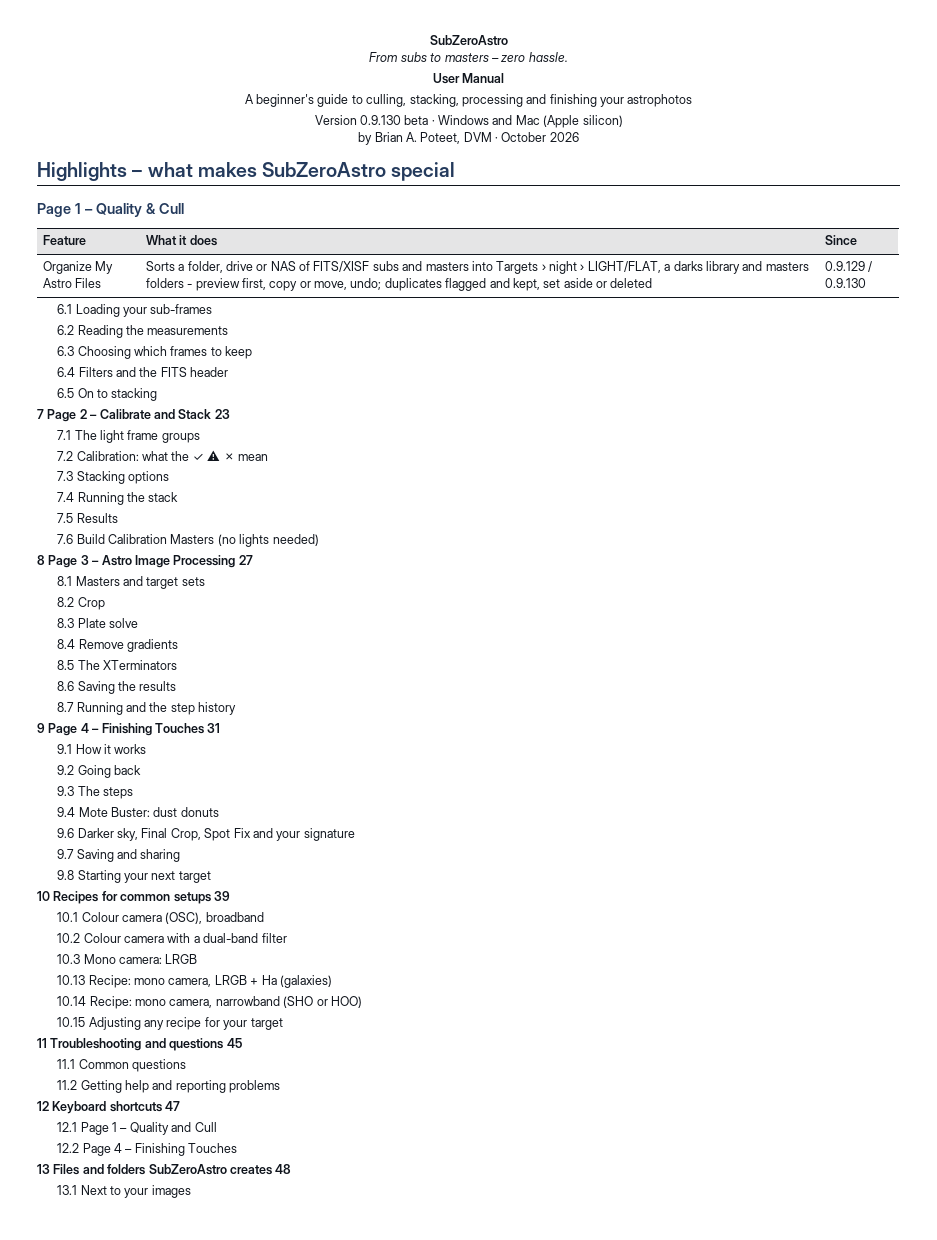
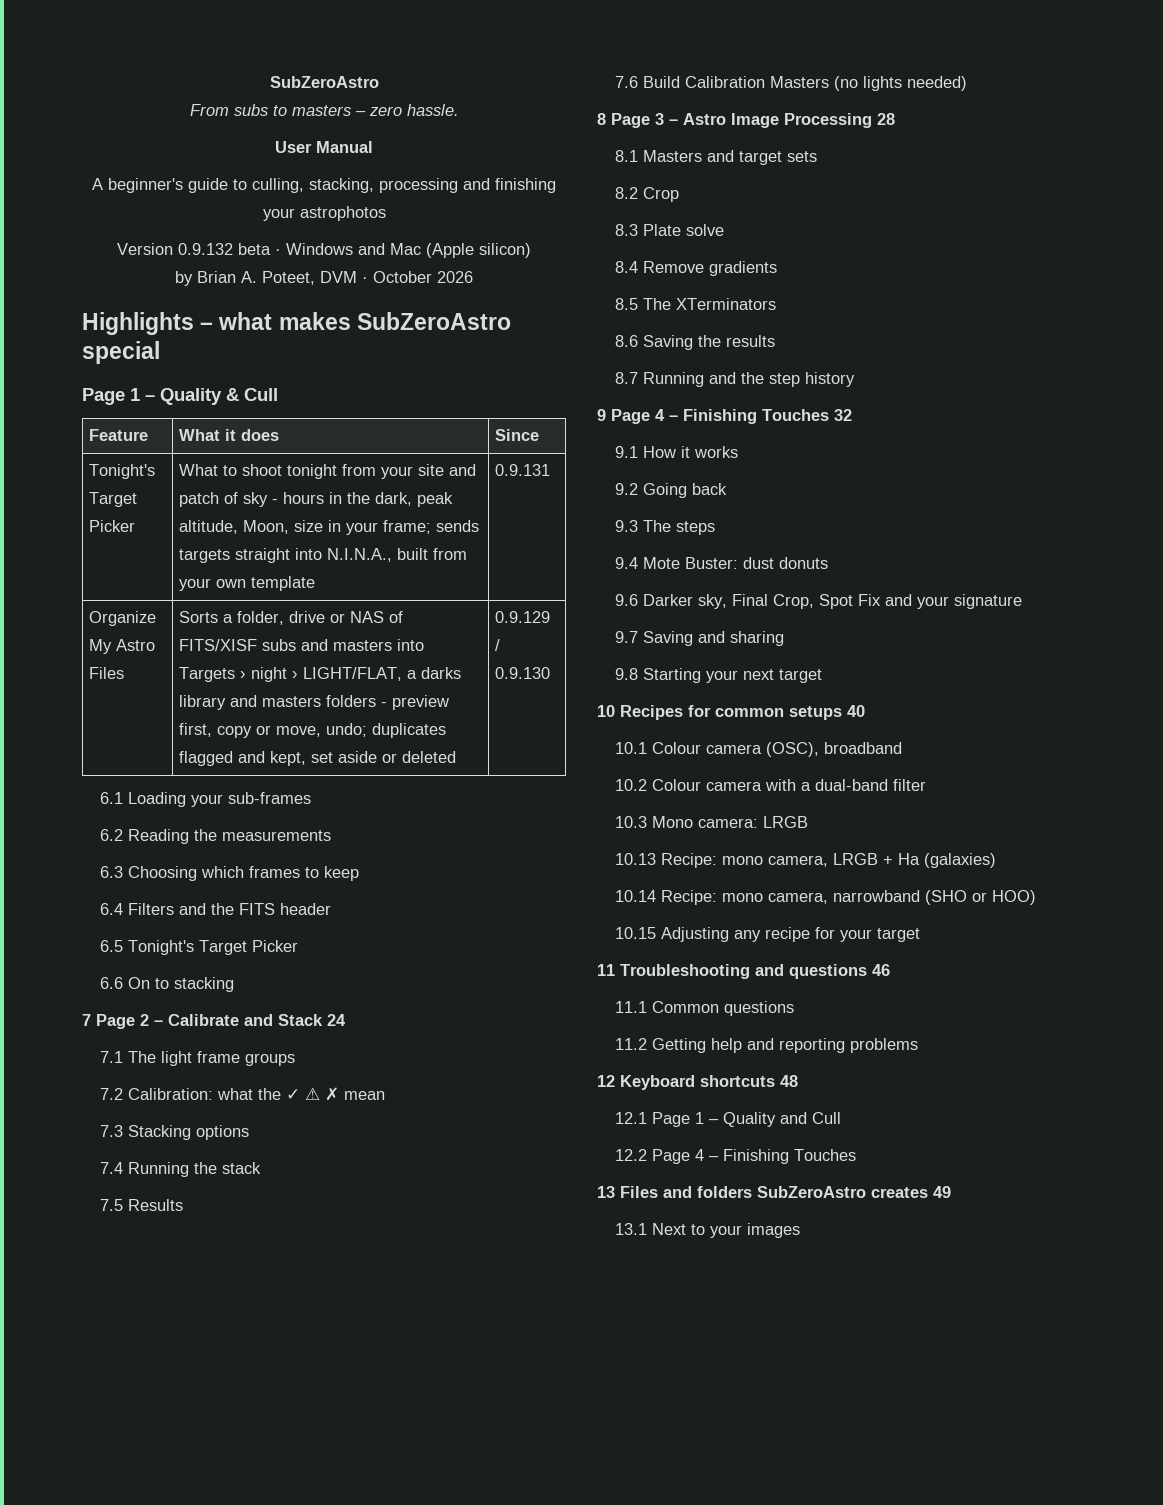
- Version 0.9.130 beta · Windows and Mac (Apple silicon)
+ Version 0.9.132 beta · Windows and Mac (Apple silicon)
+ Tonight's Target Picker | What to shoot tonight from your site and patch of sky - hours in the dark, peak altitude, Moon, size in your frame; sends targets straight into N.I.N.A., built from your own template | 0.9.131
- 6.5 On to stacking
+ 6.5 Tonight's Target Picker
+ 6.6 On to stacking
- 7 Page 2 – Calibrate and Stack 23
+ 7 Page 2 – Calibrate and Stack 24
- 8 Page 3 – Astro Image Processing 27
+ 8 Page 3 – Astro Image Processing 28
- 9 Page 4 – Finishing Touches 31
+ 9 Page 4 – Finishing Touches 32
- 10 Recipes for common setups 39
+ 10 Recipes for common setups 40
- 11 Troubleshooting and questions 45
+ 11 Troubleshooting and questions 46
- 12 Keyboard shortcuts 47
+ 12 Keyboard shortcuts 48
- 13 Files and folders SubZeroAstro creates 48
+ 13 Files and folders SubZeroAstro creates 49

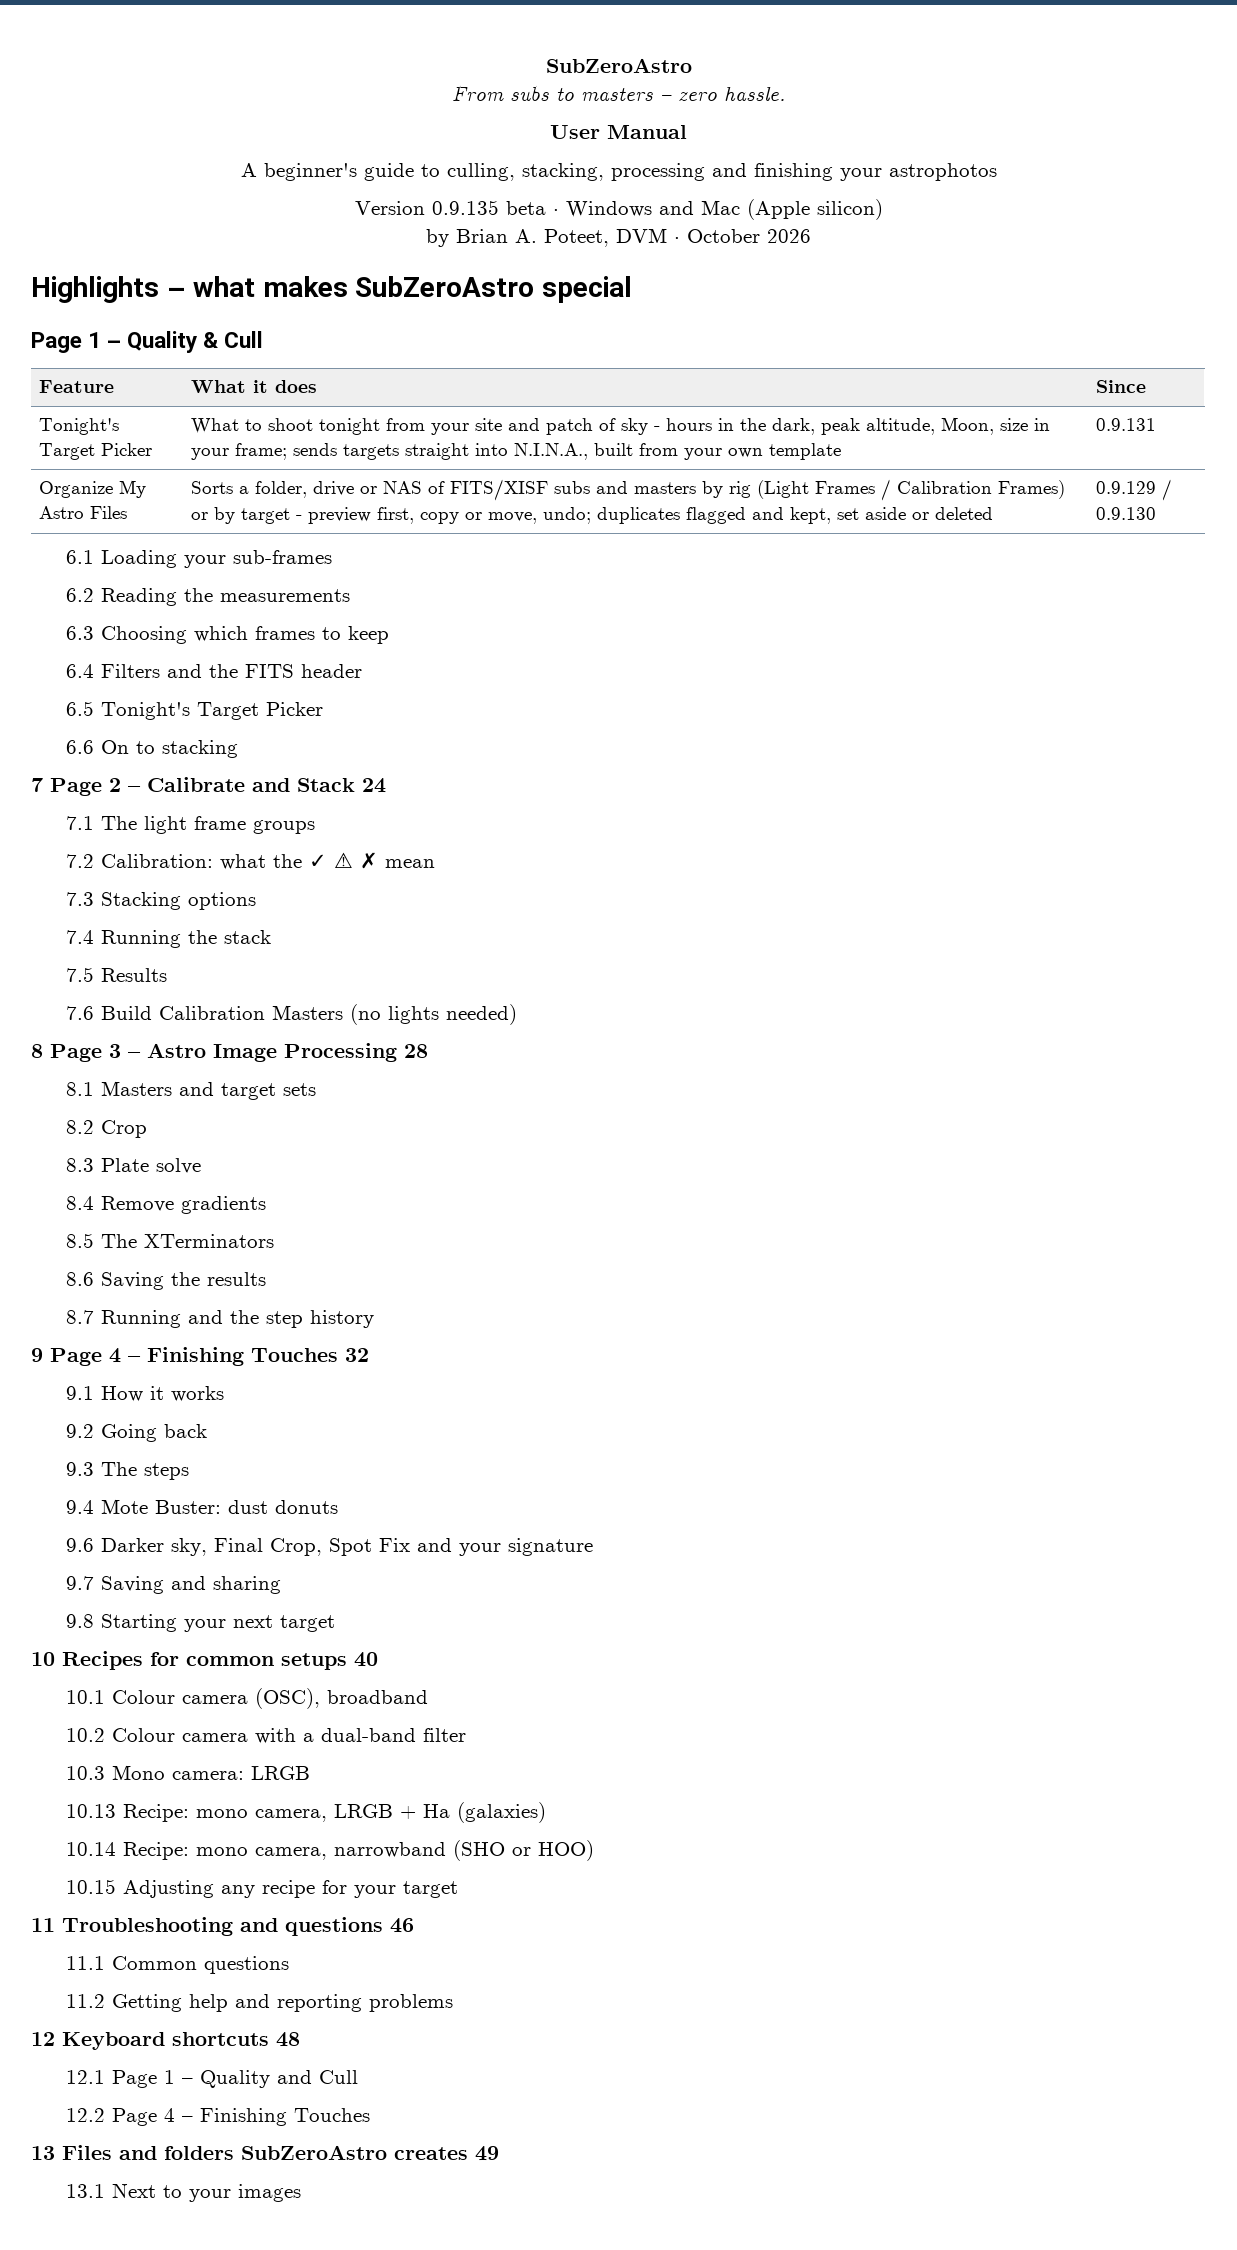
- Version 0.9.132 beta · Windows and Mac (Apple silicon)
+ Version 0.9.135 beta · Windows and Mac (Apple silicon)
- Sorts a folder, drive or NAS of FITS/XISF subs and masters into Targets › night › LIGHT/FLAT, a darks library and masters folders - preview first, copy or move, undo; duplicates flagged and kept, set aside or deleted
+ Sorts a folder, drive or NAS of FITS/XISF subs and masters by rig (Light Frames / Calibration Frames) or by target - preview first, copy or move, undo; duplicates flagged and kept, set aside or deleted

